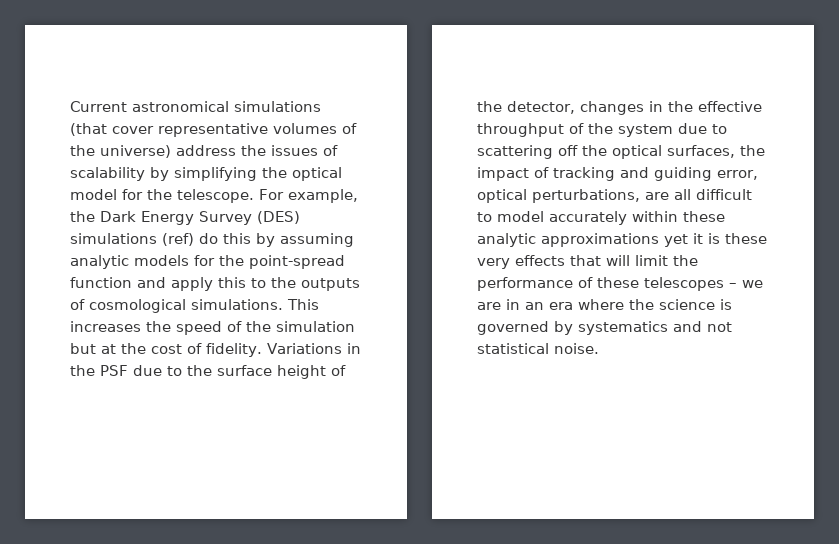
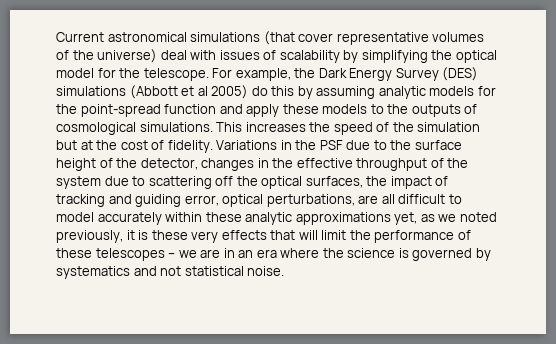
- Current astronomical simulations (that cover representative volumes of the universe) address the issues of scalability by simplifying the optical model for the telescope.
+ Current astronomical simulations (that cover representative volumes of the universe) deal with issues of scalability by simplifying the optical model for the telescope.
- For example, the Dark Energy Survey (DES) simulations (ref) do this by assuming analytic models for the point-spread function and apply this to the outputs of cosmological simulations.
+ For example, the Dark Energy Survey (DES) simulations (Abbott et al 2005) do this by assuming analytic models for the point-spread function and apply these models to the outputs of cosmological simulations.
- Variations in the PSF due to the surface height of the detector, changes in the effective throughput of the system due to scattering off the optical surfaces, the impact of tracking and guiding error, optical perturbations, are all difficult to model accurately within these analytic approximations yet it is these very effects that will limit the performance of these telescopes – we are in an era where the science is governed by systematics and not statistical noise.
+ Variations in the PSF due to the surface height of the detector, changes in the effective throughput of the system due to scattering off the optical surfaces, the impact of tracking and guiding error, optical perturbations, are all difficult to model accurately within these analytic approximations yet, as we noted previously, it is these very effects that will limit the performance of these telescopes – we are in an era where the science is governed by systematics and not statistical noise.

